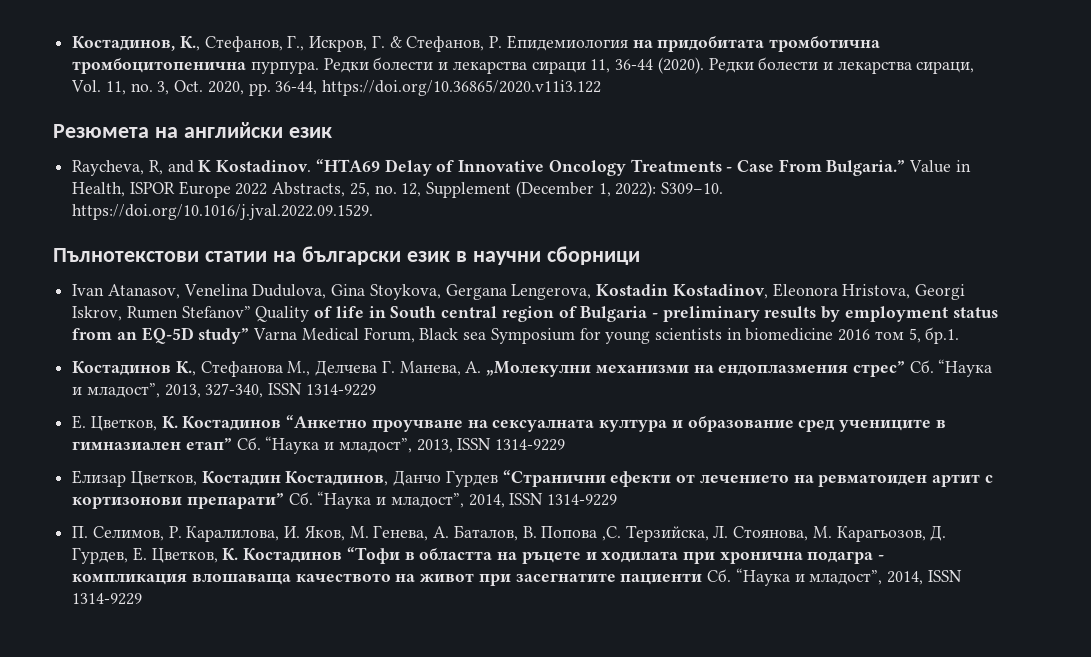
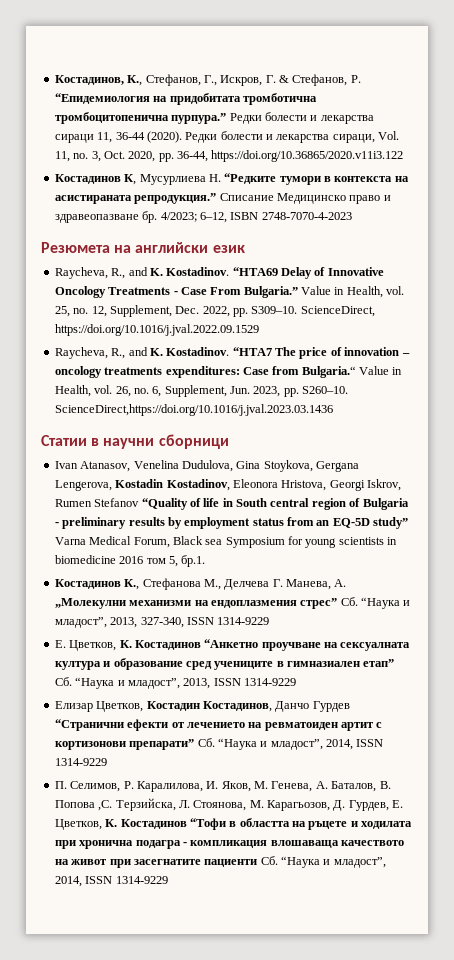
- Костадинов, К., Стефанов, Г., Искров, Г. & Стефанов, Р. Епидемиология на придобитата тромботична тромбоцитопенична пурпура.
+ Костадинов, К., Стефанов, Г., Искров, Г. & Стефанов, Р. “Епидемиология на придобитата тромботична тромбоцитопенична пурпура.”
+ Костадинов К, Мусурлиева Н. “Редките тумори в контекста на асистираната репродукция.” Списание Медицинско право и здравеопазване бр. 4/2023; 6–12, ISBN 2748-7070-4-2023
  Резюмета на английски език
- Raycheva, R, and K Kostadinov.
+ Raycheva, R., and K. Kostadinov.
- Value in Health, ISPOR Europe 2022 Abstracts, 25, no. 12, Supplement (December 1, 2022): S309–10. https://doi.org/10.1016/j.jval.2022.09.1529.
- Пълнотекстови статии на български език в научни сборници
+ Value in Health, vol. 25, no. 12, Supplement, Dec. 2022, pp. S309–10. ScienceDirect, https://doi.org/10.1016/j.jval.2022.09.1529
+ Raycheva, R., and K. Kostadinov. “HTA7 Тhe price of innovation – oncology treatments expenditures: Case from Bulgaria.“ Value in Health, vol. 26, no. 6, Supplement, Jun. 2023, pp. S260–10. ScienceDirect,https://doi.org/10.1016/j.jval.2023.03.1436
+ Статии в научни сборници
- Ivan Atanasov, Venelina Dudulova, Gina Stoykova, Gergana Lengerova, Kostadin Kostadinov, Eleonora Hristova, Georgi Iskrov, Rumen Stefanov” Quality of life in South central region of Bulgaria - preliminary results by employment status from an EQ-5D study” Varna Medical Forum, Black sea Symposium for young scientists in biomedicine 2016 том 5, бр.1.
+ Ivan Atanasov, Venelina Dudulova, Gina Stoykova, Gergana Lengerova, Kostadin Kostadinov, Eleonora Hristova, Georgi Iskrov, Rumen Stefanov “Quality of life in South central region of Bulgaria - preliminary results by employment status from an EQ-5D study” Varna Medical Forum, Black sea Symposium for young scientists in biomedicine 2016 том 5, бр.1.

